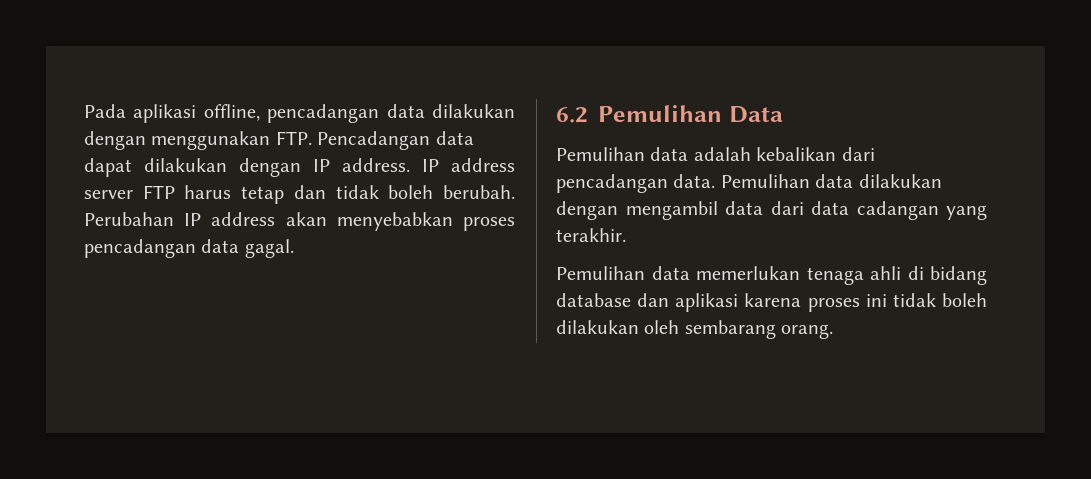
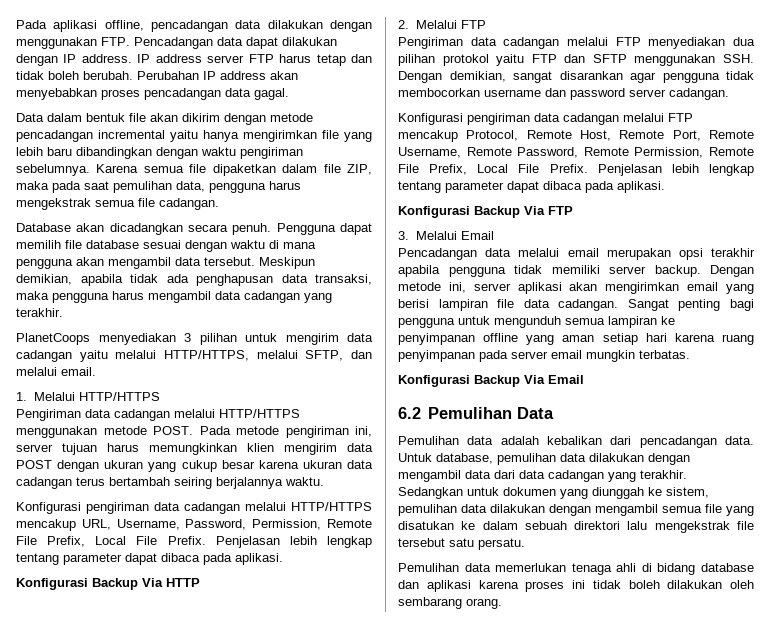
+ Data dalam bentuk file akan dikirim dengan metode pencadangan incremental yaitu hanya mengirimkan file yang lebih baru dibandingkan dengan waktu pengiriman sebelumnya. Karena semua file dipaketkan dalam file ZIP, maka pada saat pemulihan data, pengguna harus mengekstrak semua file cadangan.
+ Database akan dicadangkan secara penuh. Pengguna dapat memilih file database sesuai dengan waktu di mana pengguna akan mengambil data tersebut. Meskipun demikian, apabila tidak ada penghapusan data transaksi, maka pengguna harus mengambil data cadangan yang terakhir.
+ PlanetCoops menyediakan 3 pilihan untuk mengirim data cadangan yaitu melalui HTTP/HTTPS, melalui SFTP, dan melalui email.
+ 1. Melalui HTTP/HTTPS
+ Pengiriman data cadangan melalui HTTP/HTTPS menggunakan metode POST. Pada metode pengiriman ini, server tujuan harus memungkinkan klien mengirim data POST dengan ukuran yang cukup besar karena ukuran data cadangan terus bertambah seiring berjalannya waktu.
+ Konfigurasi pengiriman data cadangan melalui HTTP/HTTPS mencakup URL, Username, Password, Permission, Remote File Prefix, Local File Prefix. Penjelasan lebih lengkap tentang parameter dapat dibaca pada aplikasi.
+ Konfigurasi Backup Via HTTP
+ 2. Melalui FTP
+ Pengiriman data cadangan melalui FTP menyediakan dua pilihan protokol yaitu FTP dan SFTP menggunakan SSH. Dengan demikian, sangat disarankan agar pengguna tidak membocorkan username dan password server cadangan.
+ Konfigurasi pengiriman data cadangan melalui FTP mencakup Protocol, Remote Host, Remote Port, Remote Username, Remote Password, Remote Permission, Remote File Prefix, Local File Prefix. Penjelasan lebih lengkap tentang parameter dapat dibaca pada aplikasi.
+ Konfigurasi Backup Via FTP
+ 3. Melalui Email
+ Pencadangan data melalui email merupakan opsi terakhir apabila pengguna tidak memiliki server backup. Dengan metode ini, server aplikasi akan mengirimkan email yang berisi lampiran file data cadangan. Sangat penting bagi pengguna untuk mengunduh semua lampiran ke penyimpanan offline yang aman setiap hari karena ruang penyimpanan pada server email mungkin terbatas.
+ Konfigurasi Backup Via Email
- Pemulihan data dilakukan dengan mengambil data dari data cadangan yang terakhir.
+ Untuk database, pemulihan data dilakukan dengan mengambil data dari data cadangan yang terakhir. Sedangkan untuk dokumen yang diunggah ke sistem, pemulihan data dilakukan dengan mengambil semua file yang disatukan ke dalam sebuah direktori lalu mengekstrak file tersebut satu persatu.

